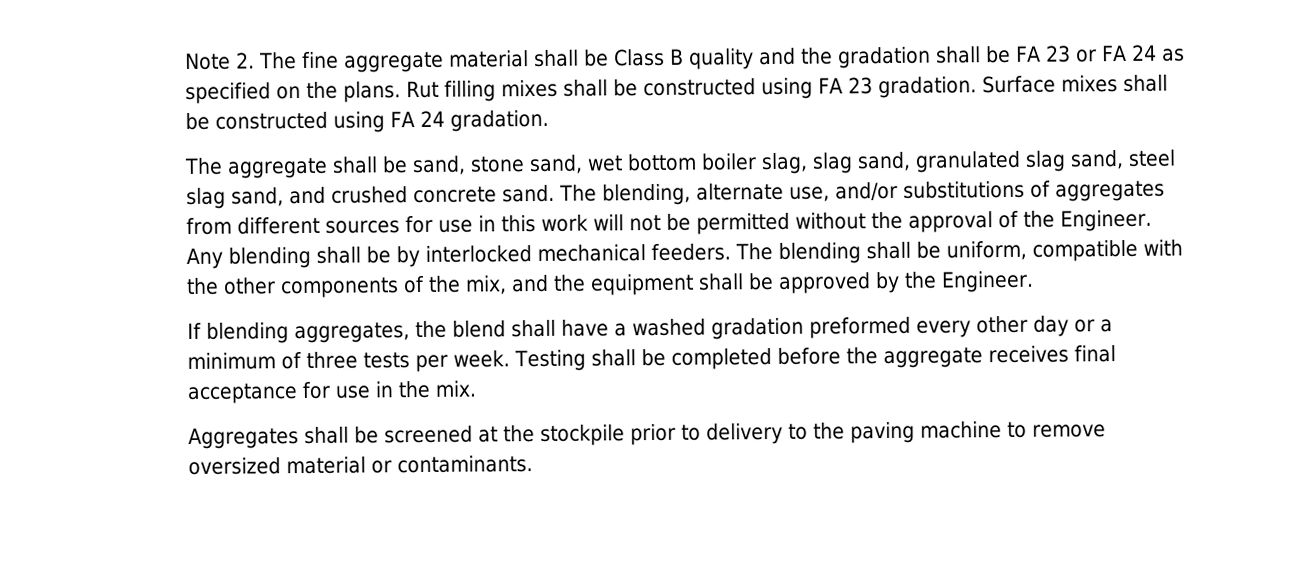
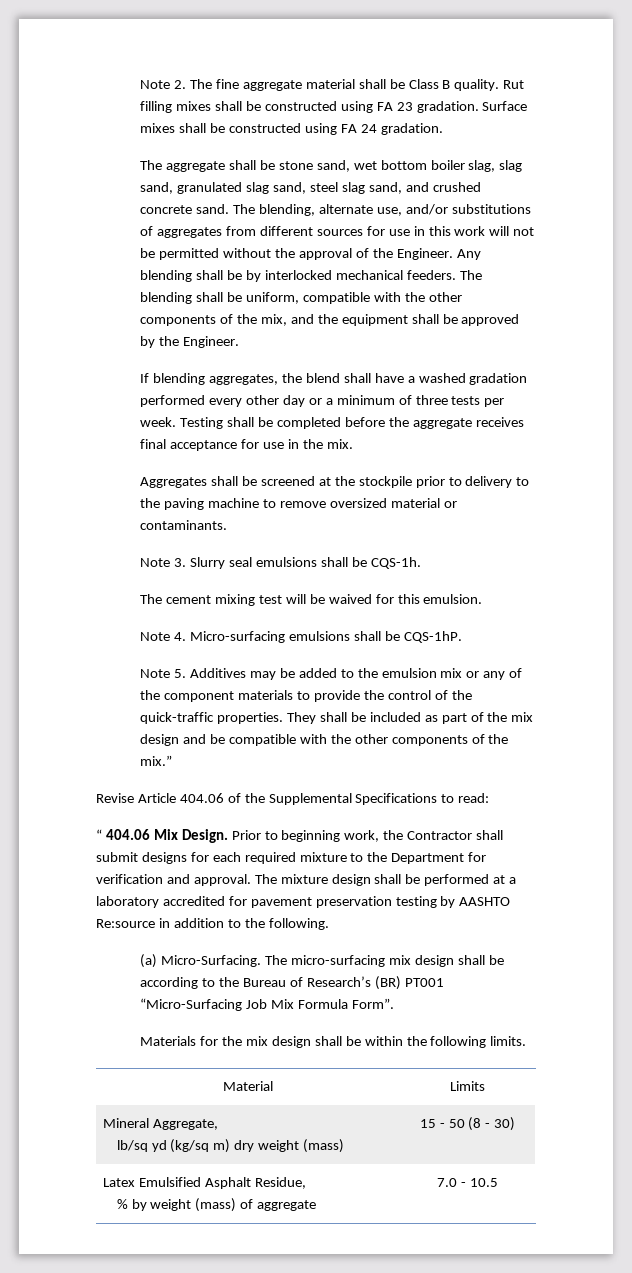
- Note 2. The fine aggregate material shall be Class B quality and the gradation shall be FA 23 or FA 24 as specified on the plans.
+ Note 2. The fine aggregate material shall be Class B quality.
- The aggregate shall be sand, stone sand, wet bottom boiler slag, slag sand, granulated slag sand, steel slag sand, and crushed concrete sand.
+ The aggregate shall be stone sand, wet bottom boiler slag, slag sand, granulated slag sand, steel slag sand, and crushed concrete sand.
- If blending aggregates, the blend shall have a washed gradation preformed every other day or a minimum of three tests per week.
+ If blending aggregates, the blend shall have a washed gradation performed every other day or a minimum of three tests per week.
+ Note 3. Slurry seal emulsions shall be CQS-1h.
+ The cement mixing test will be waived for this emulsion.
+ Note 4. Micro-surfacing emulsions shall be CQS-1hP.
+ Note 5. Additives may be added to the emulsion mix or any of the component materials to provide the control of the quick-traffic properties. They shall be included as part of the mix design and be compatible with the other components of the mix.”
+ Revise Article 404.06 of the Supplemental Specifications to read:
+ “ 404.06 Mix Design. Prior to beginning work, the Contractor shall submit designs for each required mixture to the Department for verification and approval. The mixture design shall be performed at a laboratory accredited for pavement preservation testing by AASHTO Re:source in addition to the following.
+ (a) Micro-Surfacing. The micro-surfacing mix design shall be according to the Bureau of Research’s (BR) PT001 “Micro-Surfacing Job Mix Formula Form”.
+ Materials for the mix design shall be within the following limits.
+ Material | Limits
+ Mineral Aggregate,
+ lb/sq yd (kg/sq m) dry weight (mass) | 15 - 50 (8 - 30)
+ Latex Emulsified Asphalt Residue,
+ % by weight (mass) of aggregate | 7.0 - 10.5

